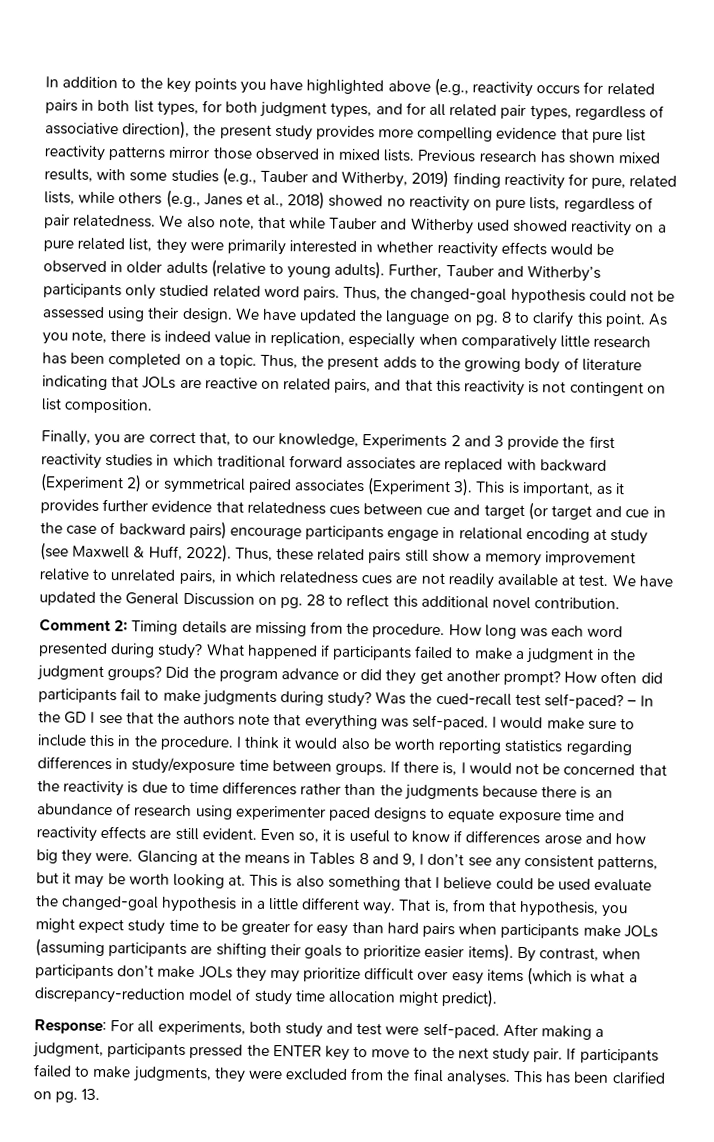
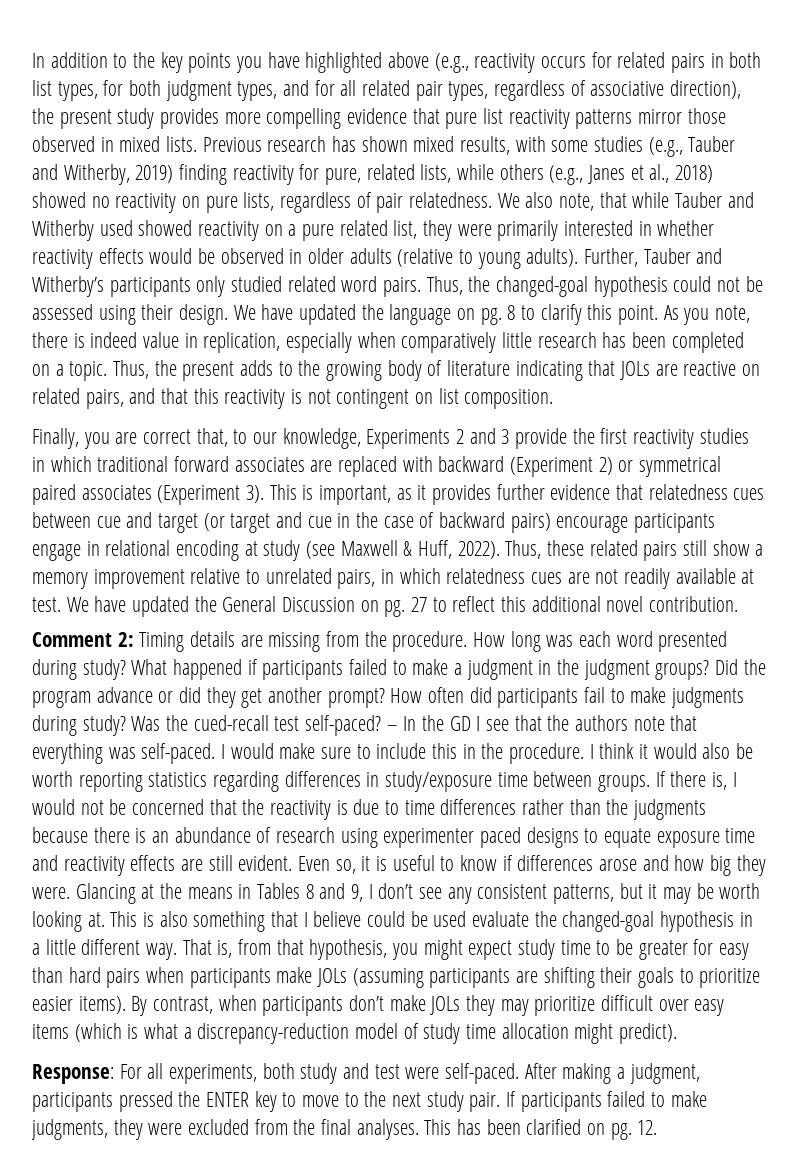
- 28 to reflect this additional novel contribution.
+ 27 to reflect this additional novel contribution.
- 13.
+ 12.

